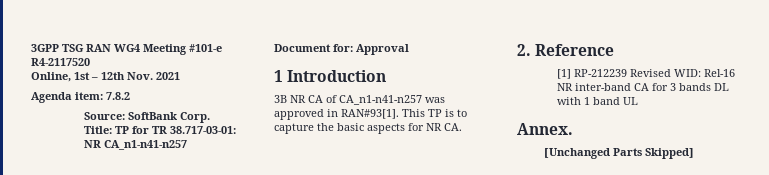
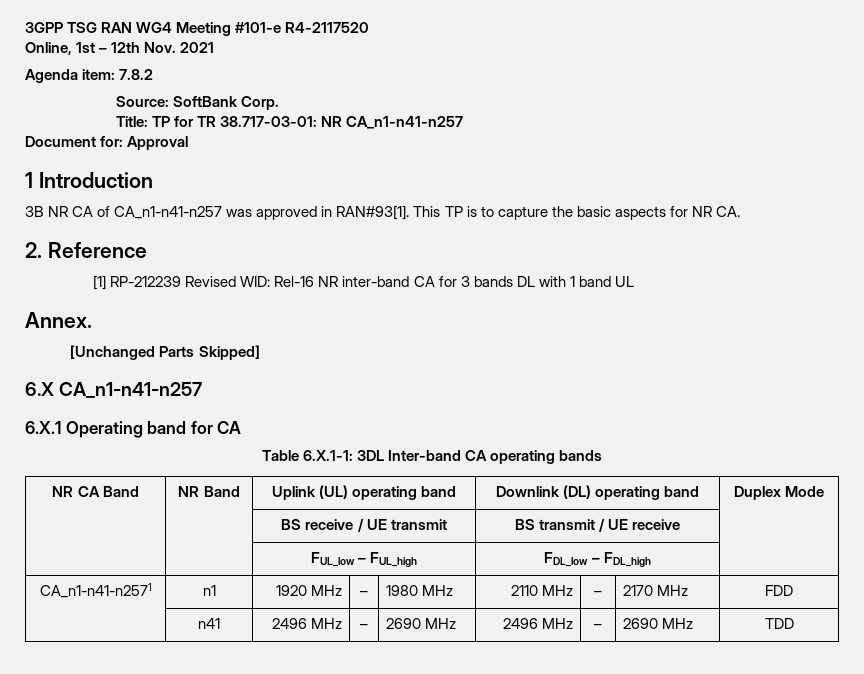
+ 6.X CA_n1-n41-n257
+ 6.X.1 Operating band for CA
+ Table 6.X.1-1: 3DL Inter-band CA operating bands
+ NR CA Band | NR Band | Uplink (UL) operating band | Downlink (DL) operating band | Duplex Mode
+ | | BS receive / UE transmit | BS transmit / UE receive |
+ | | FUL_low – FUL_high | FDL_low – FDL_high |
+ CA_n1-n41-n2571 | n1 | 1920 MHz | – | 1980 MHz | 2110 MHz | – | 2170 MHz | FDD
+ | n41 | 2496 MHz | – | 2690 MHz | 2496 MHz | – | 2690 MHz | TDD

